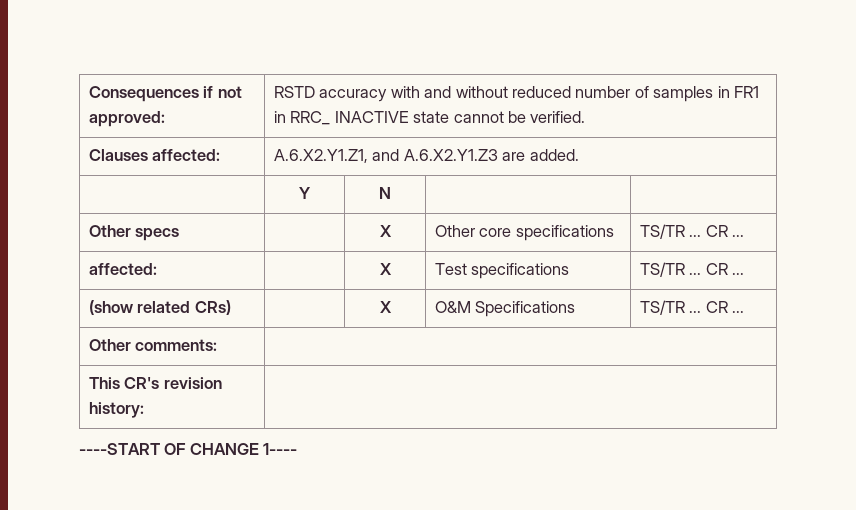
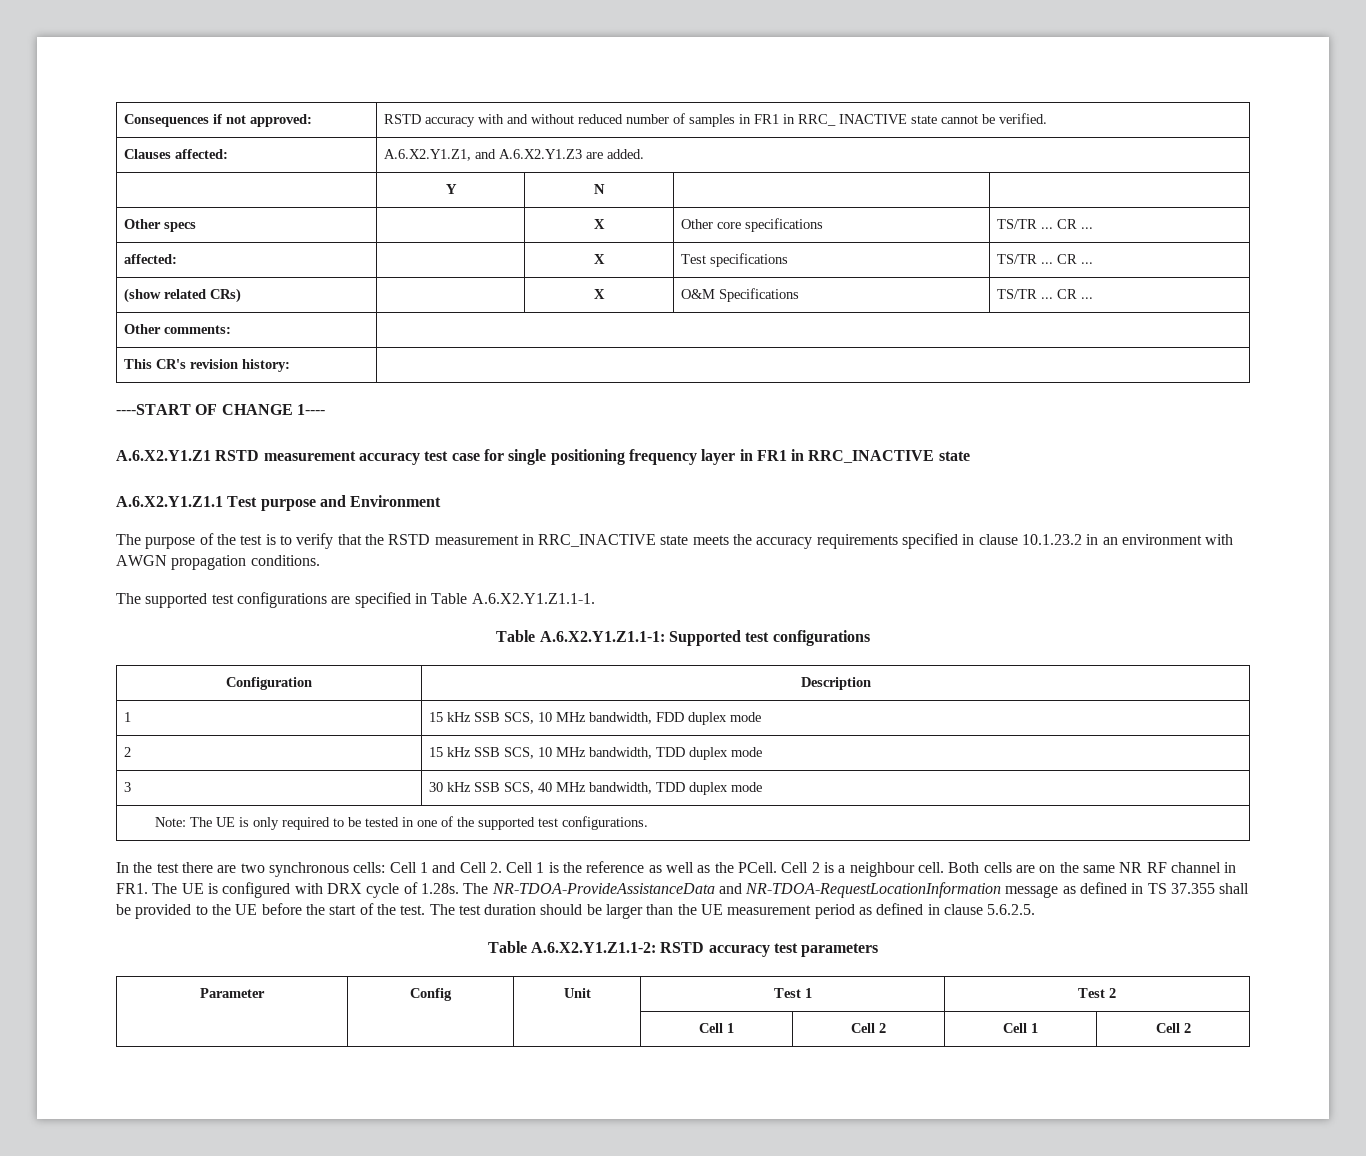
+ A.6.X2.Y1.Z1 RSTD measurement accuracy test case for single positioning frequency layer in FR1 in RRC_INACTIVE state
+ A.6.X2.Y1.Z1.1 Test purpose and Environment
+ The purpose of the test is to verify that the RSTD measurement in RRC_INACTIVE state meets the accuracy requirements specified in clause 10.1.23.2 in an environment with AWGN propagation conditions.
+ The supported test configurations are specified in Table A.6.X2.Y1.Z1.1-1.
+ Table A.6.X2.Y1.Z1.1-1: Supported test configurations
+ Configuration | Description
+ 1 | 15 kHz SSB SCS, 10 MHz bandwidth, FDD duplex mode
+ 2 | 15 kHz SSB SCS, 10 MHz bandwidth, TDD duplex mode
+ 3 | 30 kHz SSB SCS, 40 MHz bandwidth, TDD duplex mode
+ Note: The UE is only required to be tested in one of the supported test configurations.
+ In the test there are two synchronous cells: Cell 1 and Cell 2. Cell 1 is the reference as well as the PCell. Cell 2 is a neighbour cell. Both cells are on the same NR RF channel in FR1. The UE is configured with DRX cycle of 1.28s. The NR-TDOA-ProvideAssistanceData and NR-TDOA-RequestLocationInformation message as defined in TS 37.355 shall be provided to the UE before the start of the test. The test duration should be larger than the UE measurement period as defined in clause 5.6.2.5.
+ Table A.6.X2.Y1.Z1.1-2: RSTD accuracy test parameters
+ Parameter | Config | Unit | Test 1 | Test 2
+ | | | Cell 1 | Cell 2 | Cell 1 | Cell 2

